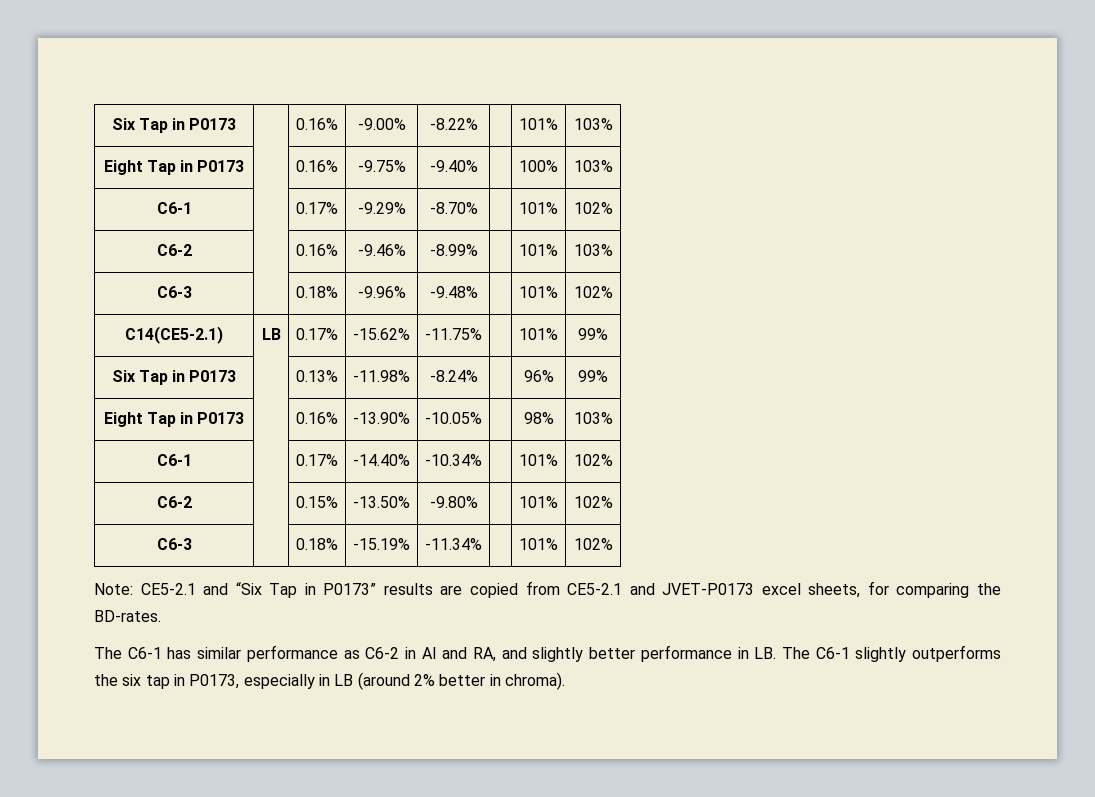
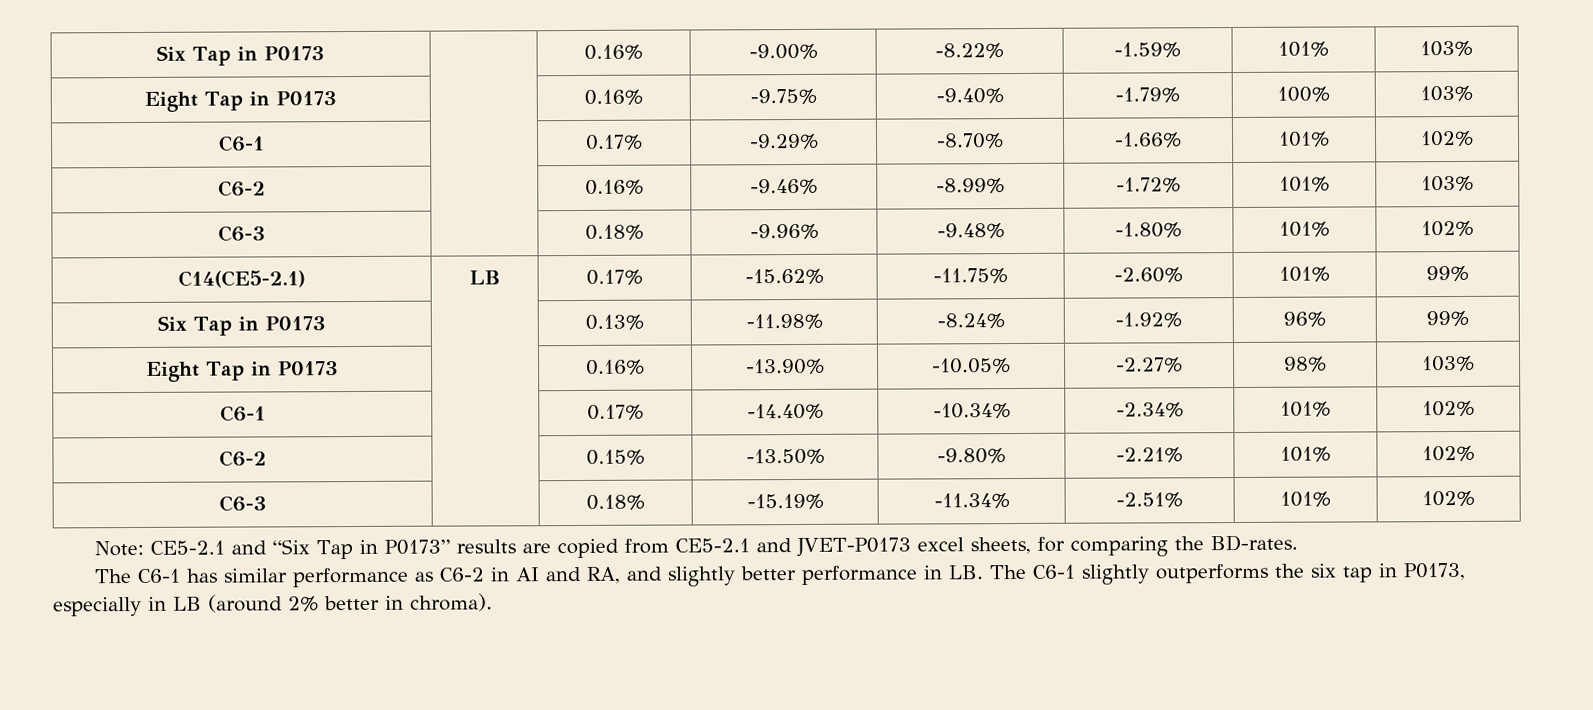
- Six Tap in P0173 | | 0.16% | -9.00% | -8.22% | | 101% | 103%
+ Six Tap in P0173 | | 0.16% | -9.00% | -8.22% | -1.59% | 101% | 103%
- Eight Tap in P0173 | | 0.16% | -9.75% | -9.40% | | 100% | 103%
+ Eight Tap in P0173 | | 0.16% | -9.75% | -9.40% | -1.79% | 100% | 103%
- C6-1 | | 0.17% | -9.29% | -8.70% | | 101% | 102%
+ C6-1 | | 0.17% | -9.29% | -8.70% | -1.66% | 101% | 102%
- C6-2 | | 0.16% | -9.46% | -8.99% | | 101% | 103%
+ C6-2 | | 0.16% | -9.46% | -8.99% | -1.72% | 101% | 103%
- C6-3 | | 0.18% | -9.96% | -9.48% | | 101% | 102%
+ C6-3 | | 0.18% | -9.96% | -9.48% | -1.80% | 101% | 102%
- C14(CE5-2.1) | LB | 0.17% | -15.62% | -11.75% | | 101% | 99%
+ C14(CE5-2.1) | LB | 0.17% | -15.62% | -11.75% | -2.60% | 101% | 99%
- Six Tap in P0173 | | 0.13% | -11.98% | -8.24% | | 96% | 99%
+ Six Tap in P0173 | | 0.13% | -11.98% | -8.24% | -1.92% | 96% | 99%
- Eight Tap in P0173 | | 0.16% | -13.90% | -10.05% | | 98% | 103%
+ Eight Tap in P0173 | | 0.16% | -13.90% | -10.05% | -2.27% | 98% | 103%
- C6-1 | | 0.17% | -14.40% | -10.34% | | 101% | 102%
+ C6-1 | | 0.17% | -14.40% | -10.34% | -2.34% | 101% | 102%
- C6-2 | | 0.15% | -13.50% | -9.80% | | 101% | 102%
+ C6-2 | | 0.15% | -13.50% | -9.80% | -2.21% | 101% | 102%
- C6-3 | | 0.18% | -15.19% | -11.34% | | 101% | 102%
+ C6-3 | | 0.18% | -15.19% | -11.34% | -2.51% | 101% | 102%

